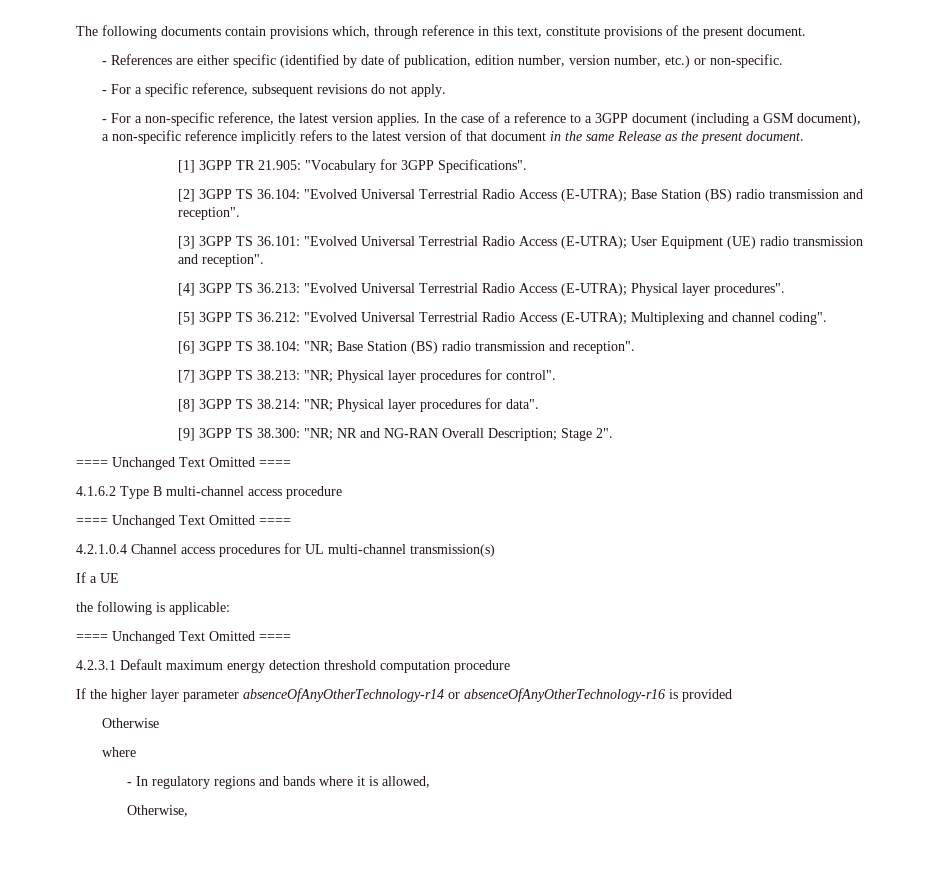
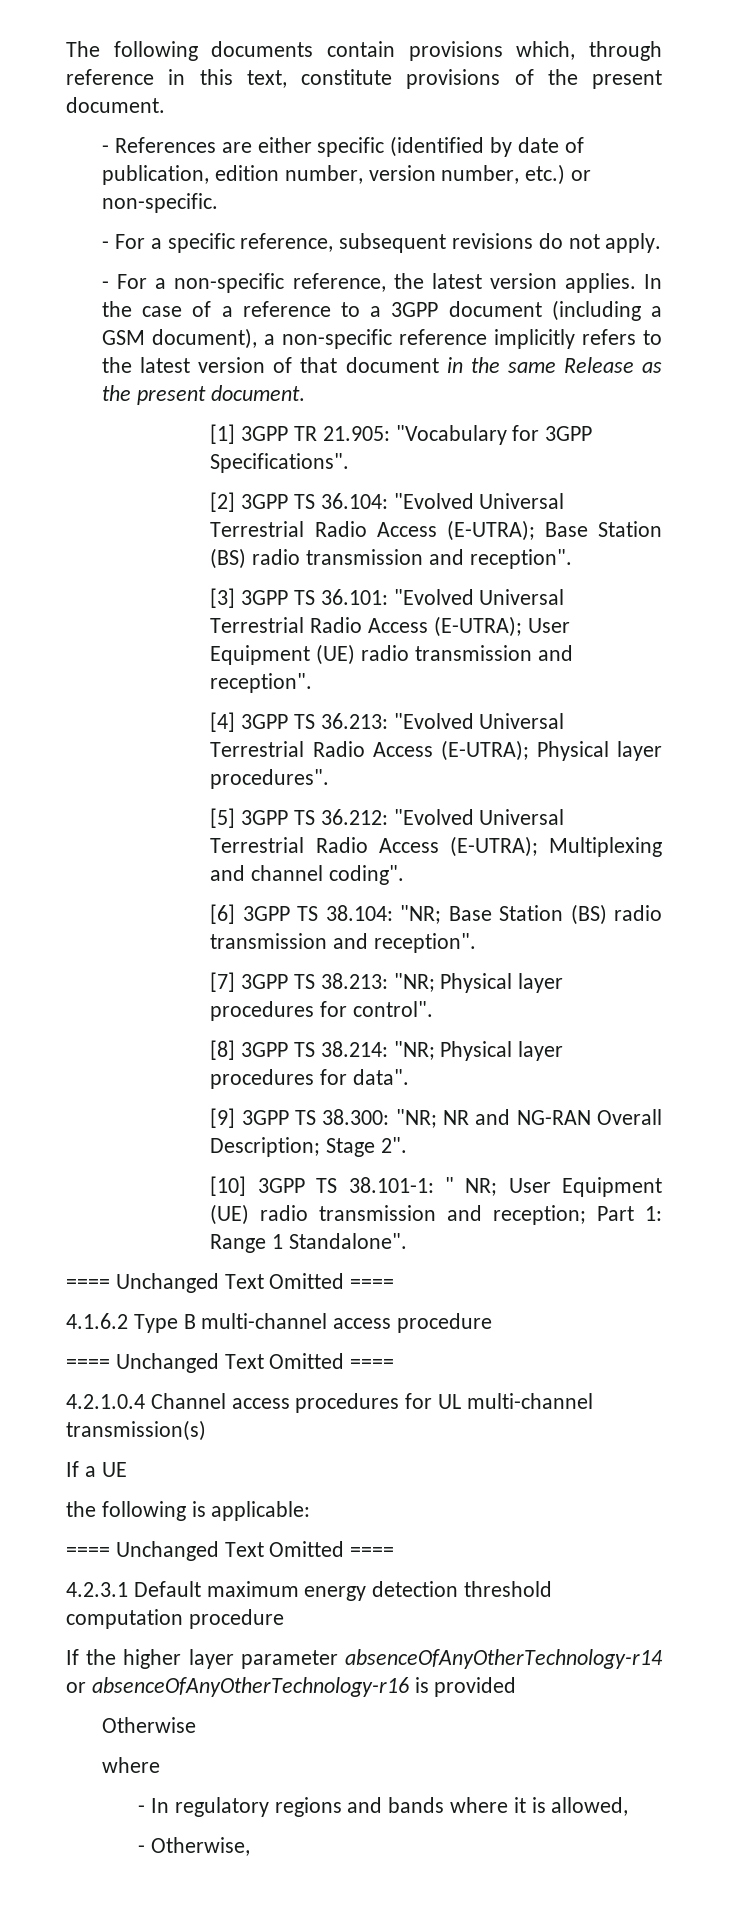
+ [10] 3GPP TS 38.101-1: " NR; User Equipment (UE) radio transmission and reception; Part 1: Range 1 Standalone".
- Otherwise,
+ - Otherwise,

